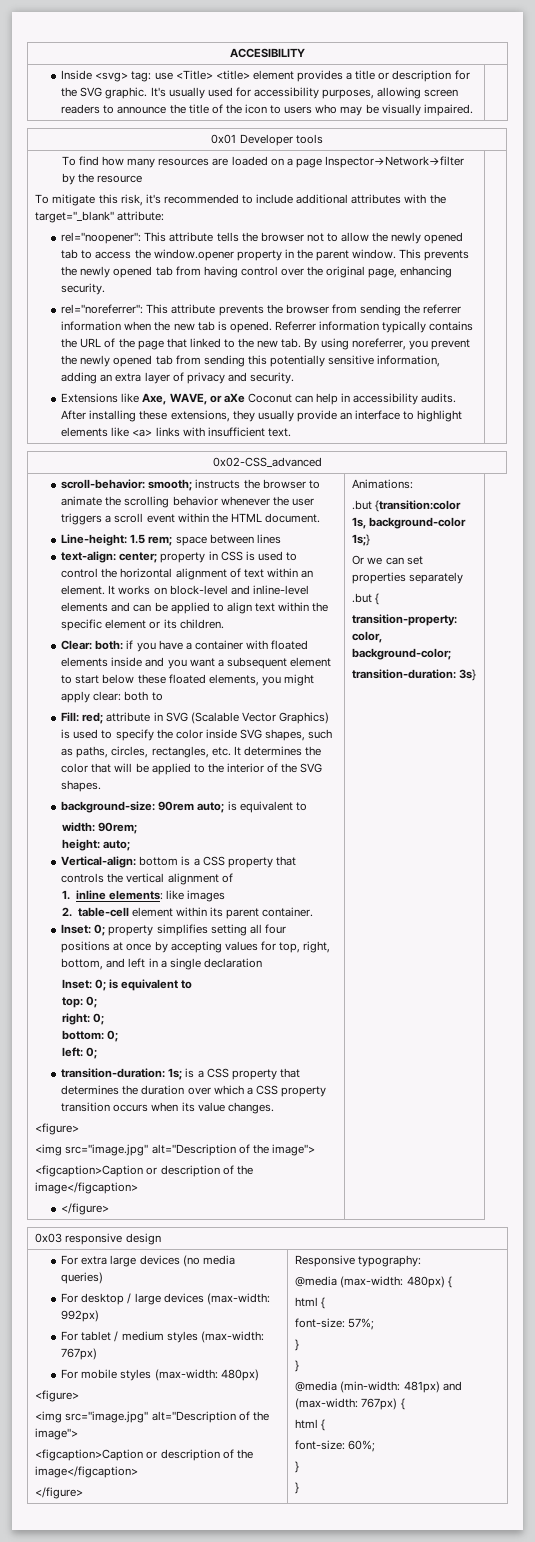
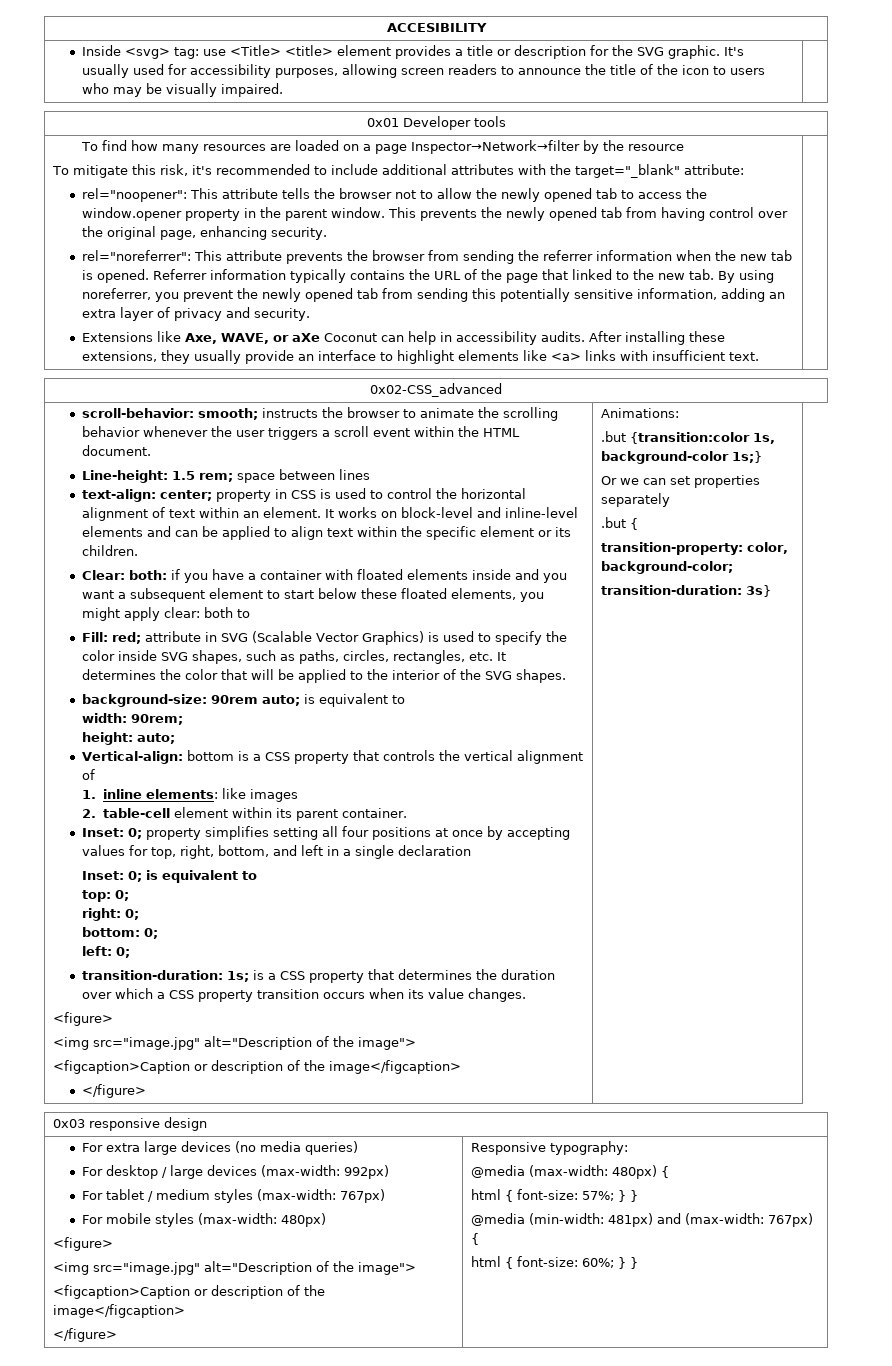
  @media (max-width: 480px) {
- html {
- font-size: 57%;
- }
- }
+ html { font-size: 57%; } }
  @media (min-width: 481px) and (max-width: 767px) {
- html {
- font-size: 60%;
- }
- }
+ html { font-size: 60%; } }

